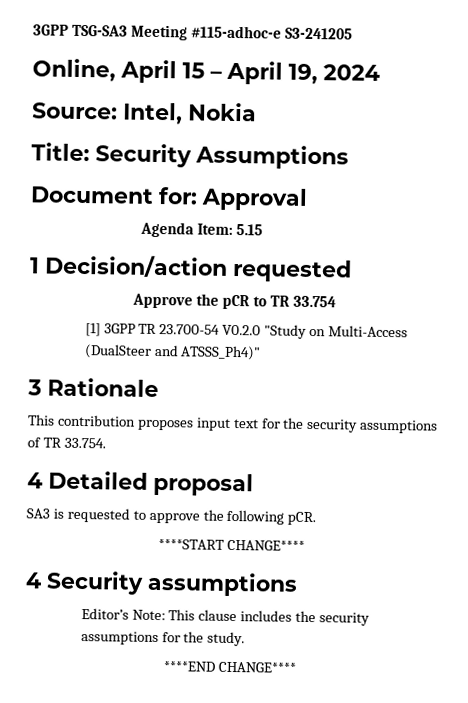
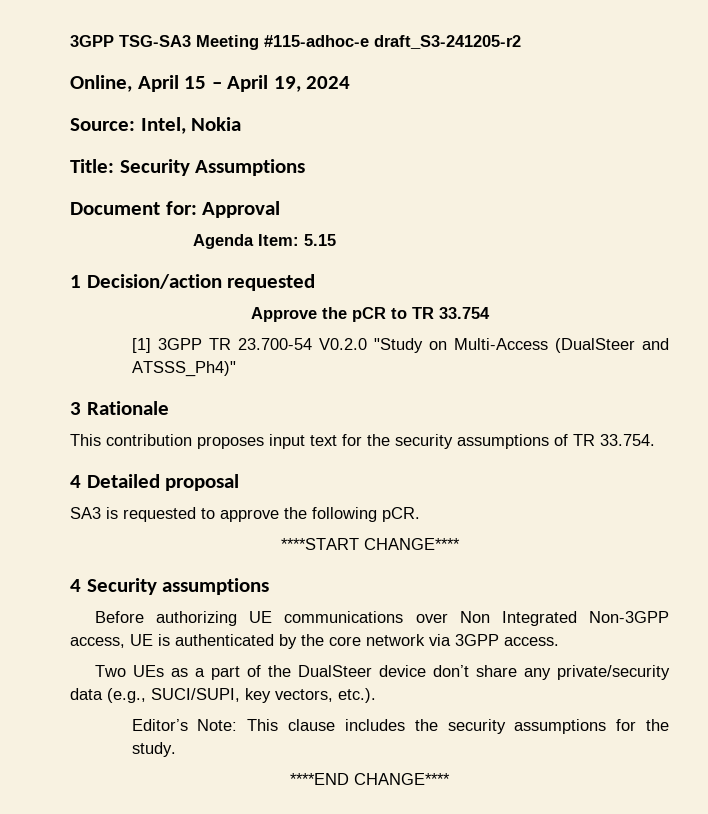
- 3GPP TSG-SA3 Meeting #115-adhoc-e S3-241205
+ 3GPP TSG-SA3 Meeting #115-adhoc-e draft_S3-241205-r2
+ Before authorizing UE communications over Non Integrated Non-3GPP access, UE is authenticated by the core network via 3GPP access.
+ Two UEs as a part of the DualSteer device don’t share any private/security data (e.g., SUCI/SUPI, key vectors, etc.).

